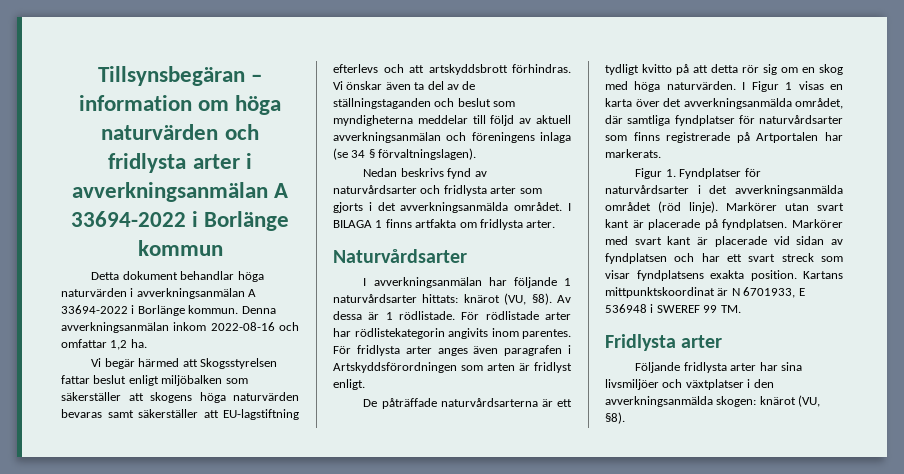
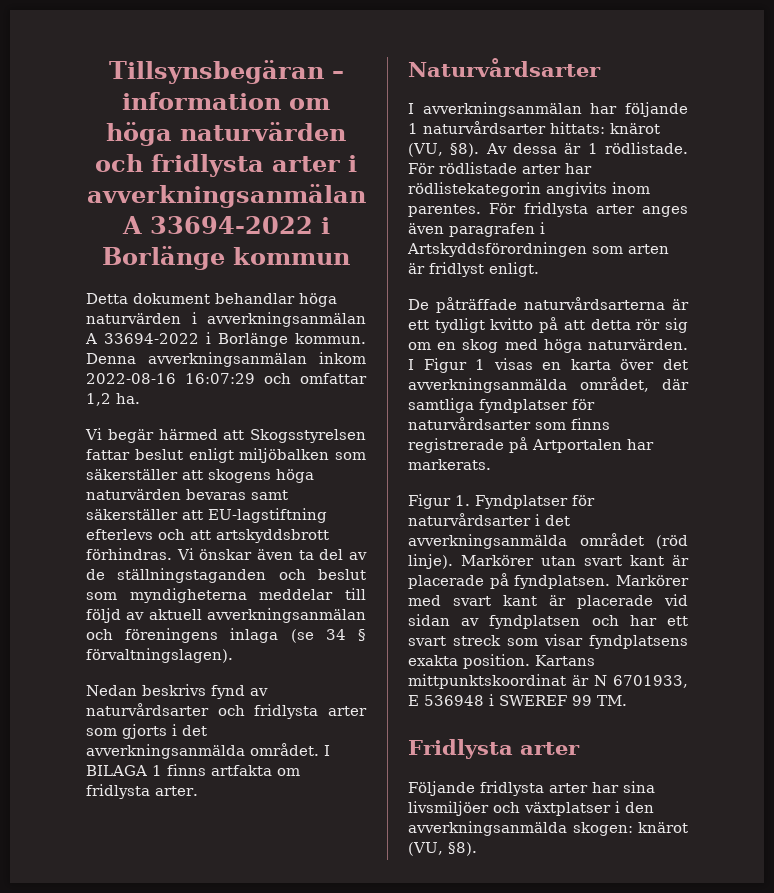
- Denna avverkningsanmälan inkom 2022-08-16 och omfattar 1,2 ha.
+ Denna avverkningsanmälan inkom 2022-08-16 16:07:29 och omfattar 1,2 ha.

